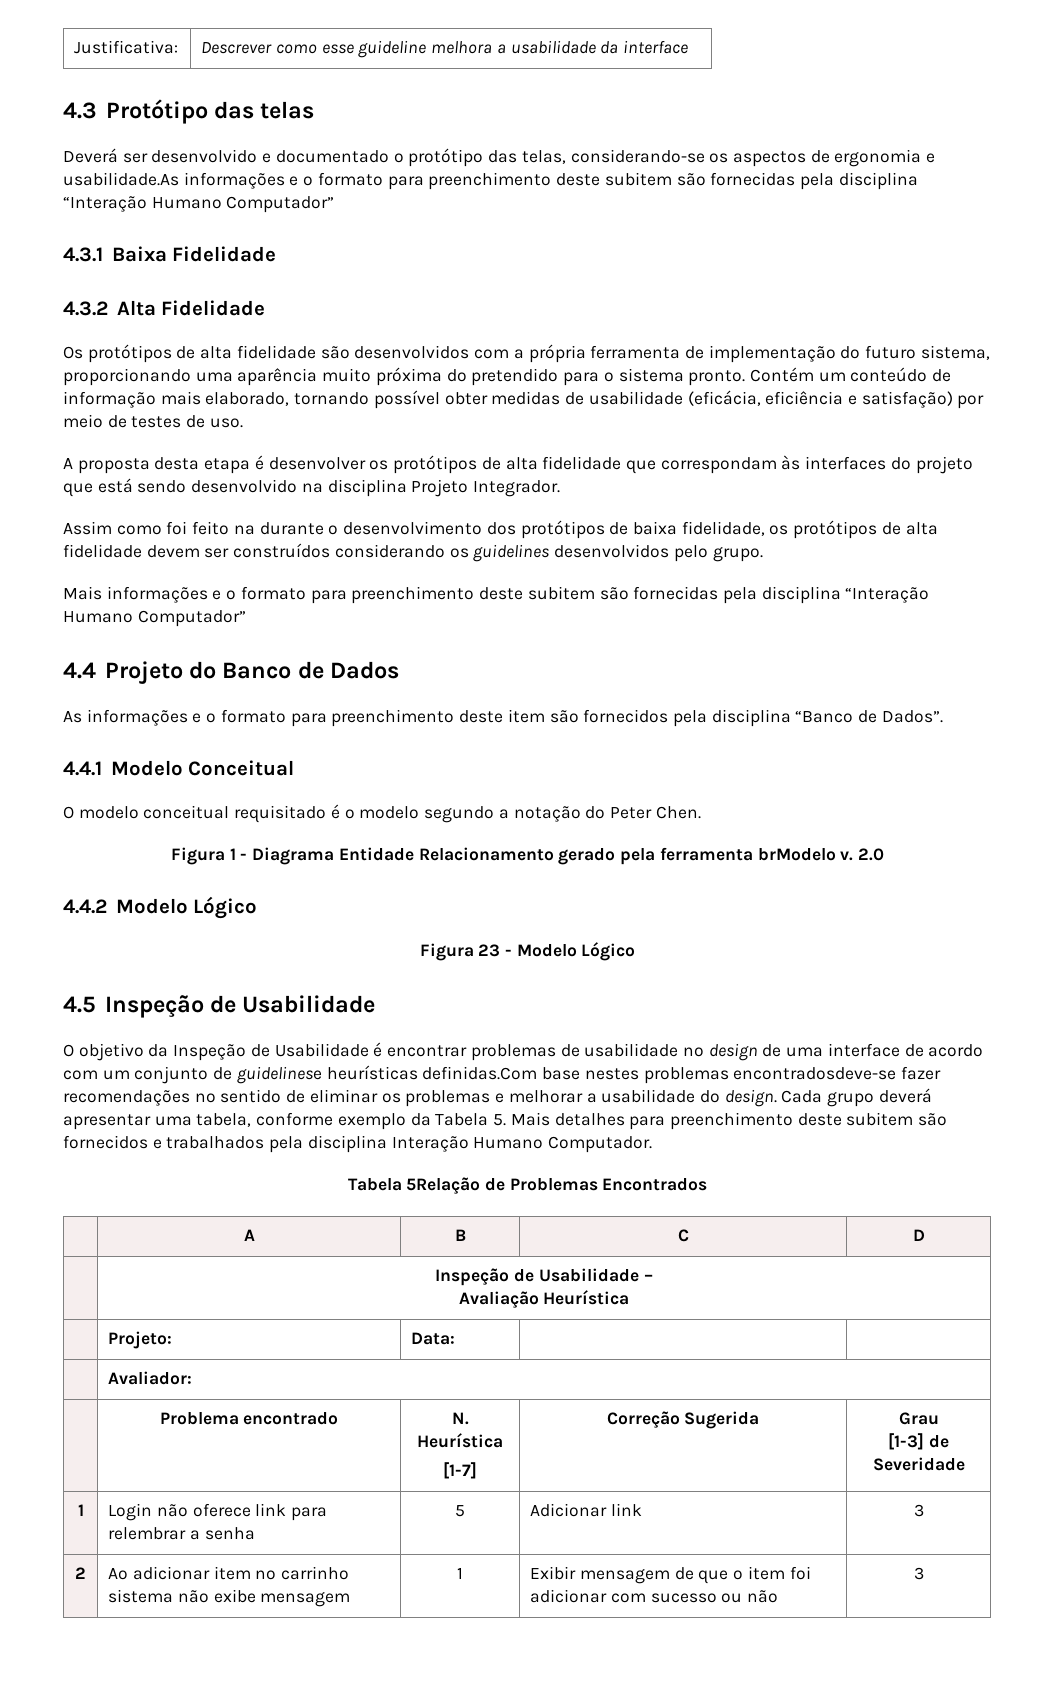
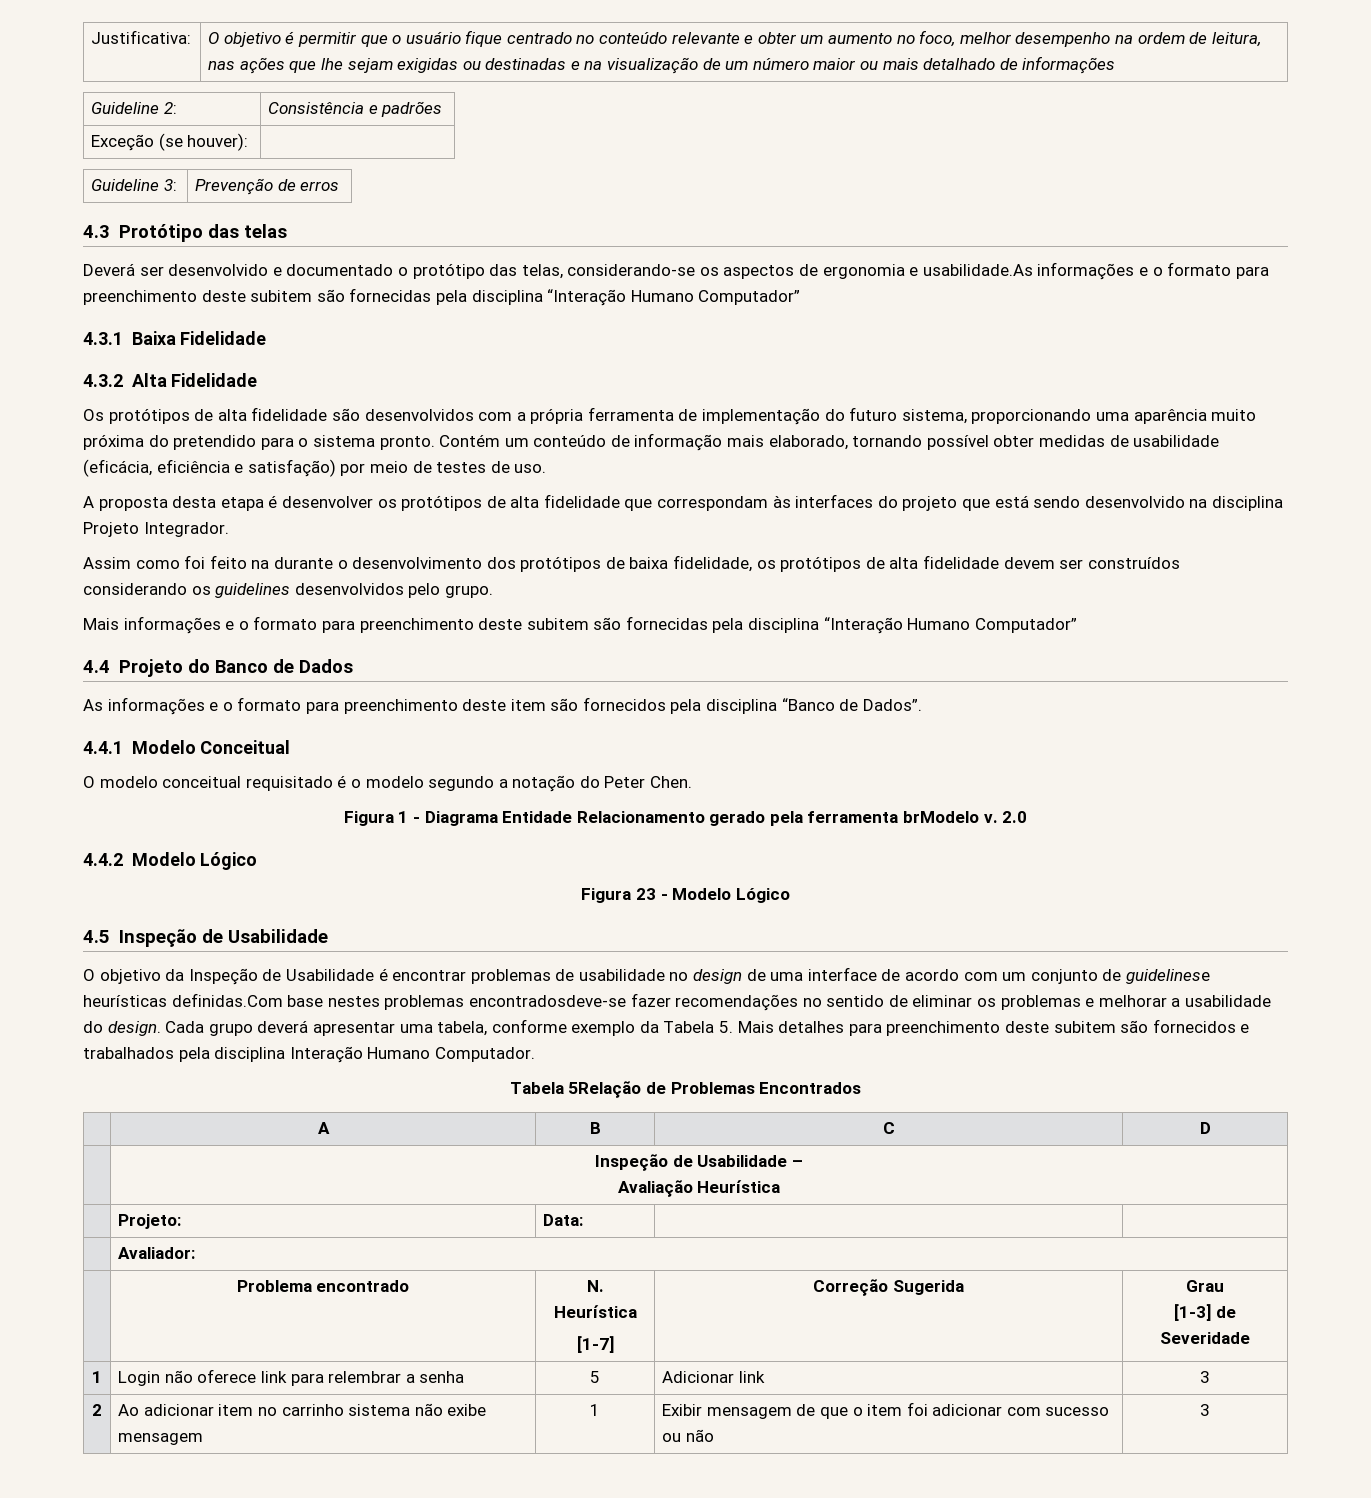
- Descrever como esse guideline melhora a usabilidade da interface
+ O objetivo é permitir que o usuário fique centrado no conteúdo relevante e obter um aumento no foco, melhor desempenho na ordem de leitura, nas ações que lhe sejam exigidas ou destinadas e na visualização de um número maior ou mais detalhado de informações
+ Guideline 2: | Consistência e padrões
+ Exceção (se houver): |
+ Guideline 3: | Prevenção de erros

